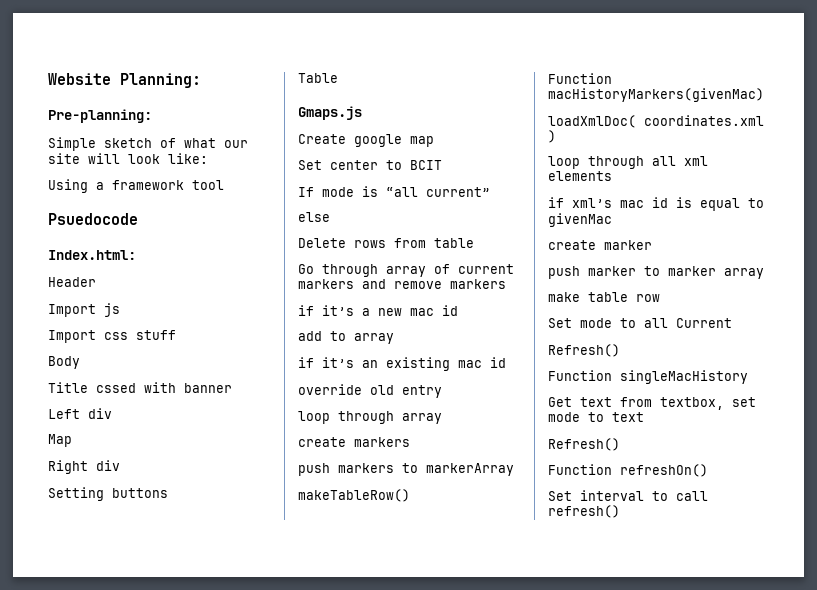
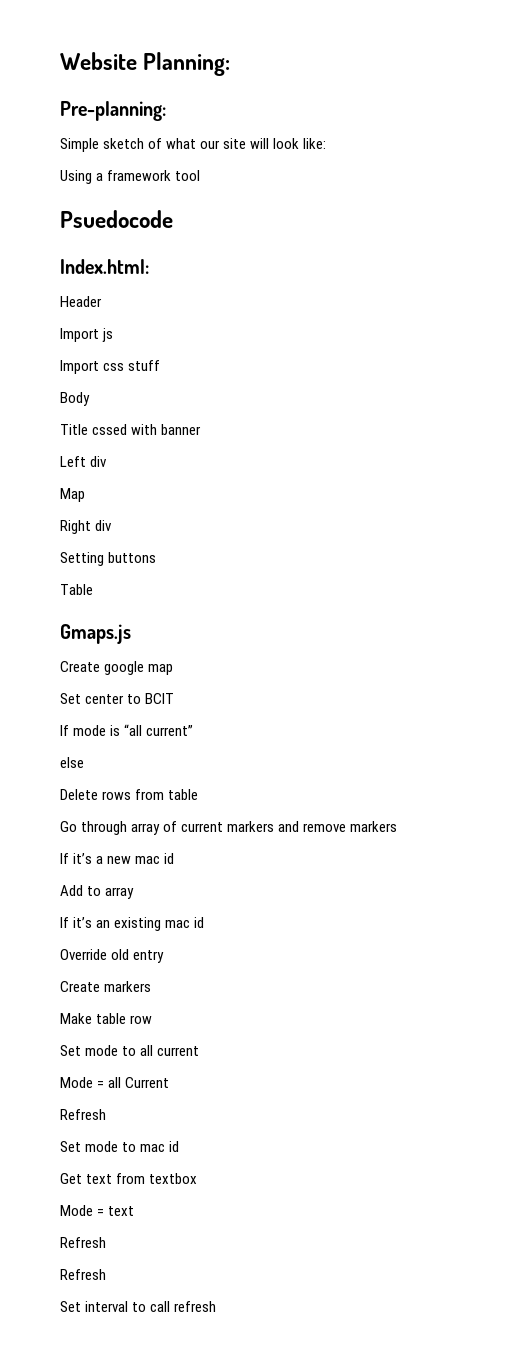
- if it’s a new mac id
+ If it’s a new mac id
- add to array
+ Add to array
- if it’s an existing mac id
+ If it’s an existing mac id
- override old entry
+ Override old entry
- loop through array
- create markers
- push markers to markerArray
- makeTableRow()
- Function macHistoryMarkers(givenMac)
- loadXmlDoc( coordinates.xml )
- loop through all xml elements
- if xml’s mac id is equal to givenMac
- create marker
- push marker to marker array
- make table row
+ Create markers
+ Make table row
- Set mode to all Current
- Refresh()
- Function singleMacHistory
- Get text from textbox, set mode to text
- Refresh()
- Function refreshOn()
+ Set mode to all current
+ Mode = all Current
+ Refresh
+ Set mode to mac id
+ Get text from textbox
+ Mode = text
+ Refresh
+ Refresh
- Set interval to call refresh()
+ Set interval to call refresh

